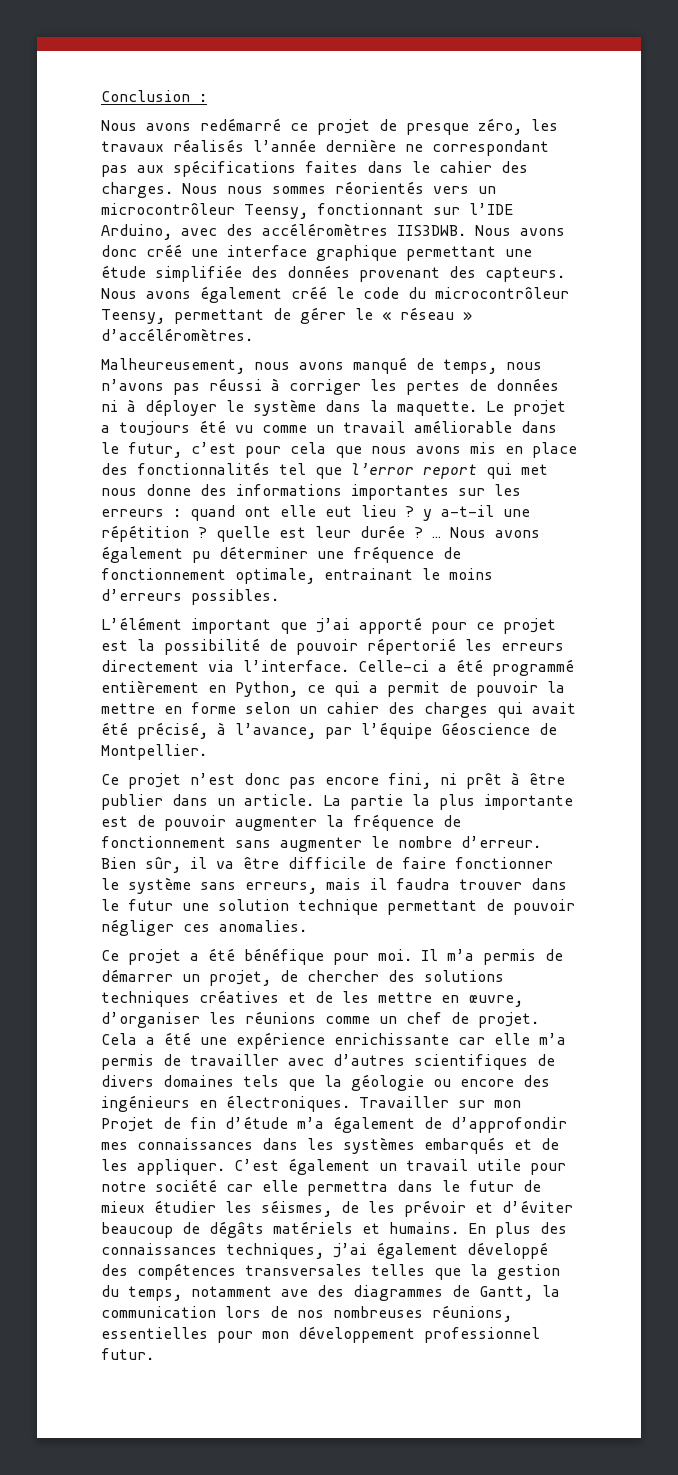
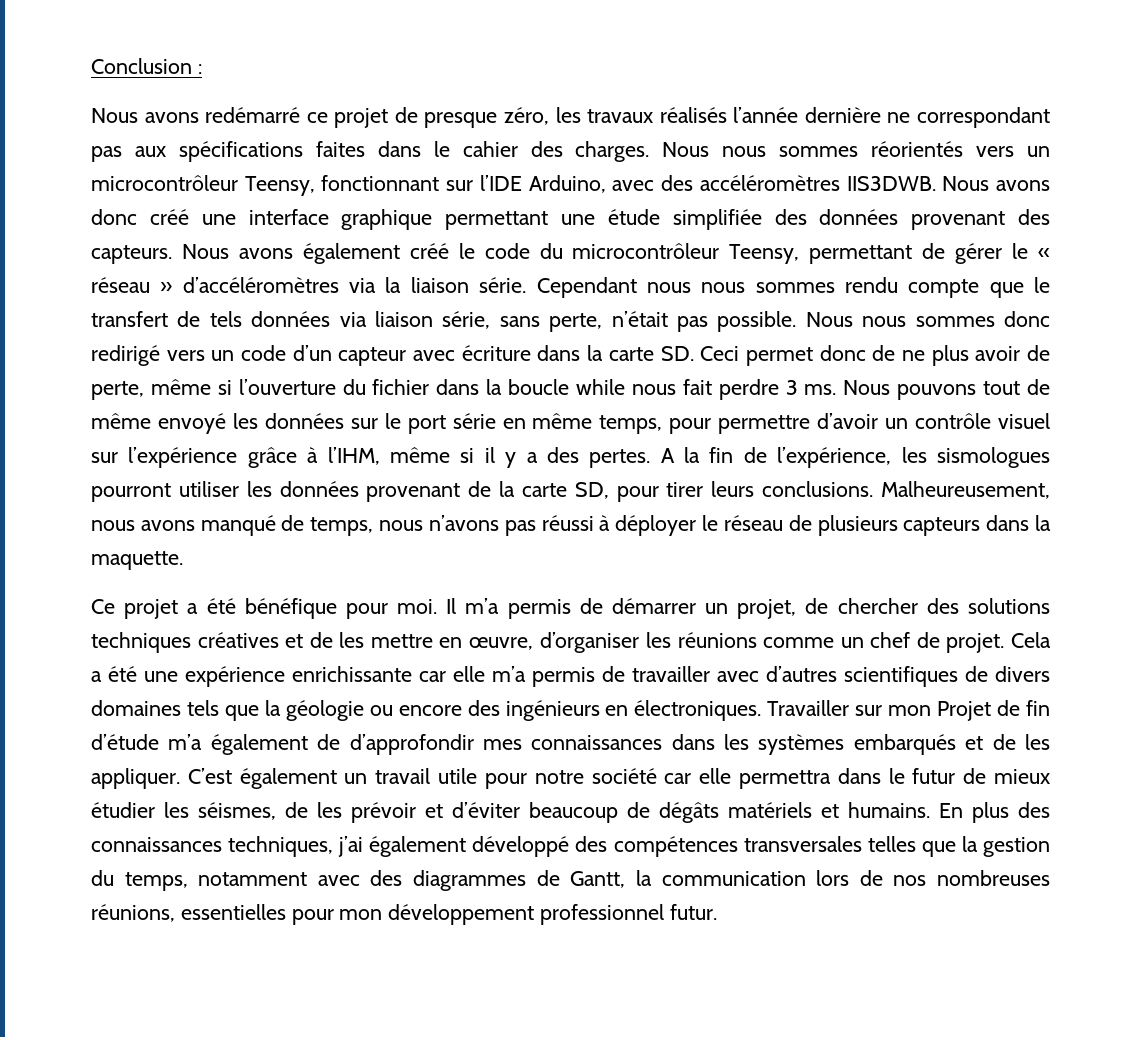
- Nous avons également créé le code du microcontrôleur Teensy, permettant de gérer le « réseau » d’accéléromètres.
- Malheureusement, nous avons manqué de temps, nous n’avons pas réussi à corriger les pertes de données ni à déployer le système dans la maquette. Le projet a toujours été vu comme un travail améliorable dans le futur, c’est pour cela que nous avons mis en place des fonctionnalités tel que l’error report qui met nous donne des informations importantes sur les erreurs : quand ont elle eut lieu ? y a-t-il une répétition ? quelle est leur durée ? … Nous avons également pu déterminer une fréquence de fonctionnement optimale, entrainant le moins d’erreurs possibles.
- L’élément important que j’ai apporté pour ce projet est la possibilité de pouvoir répertorié les erreurs directement via l’interface. Celle-ci a été programmé entièrement en Python, ce qui a permit de pouvoir la mettre en forme selon un cahier des charges qui avait été précisé, à l’avance, par l’équipe Géoscience de Montpellier.
- Ce projet n’est donc pas encore fini, ni prêt à être publier dans un article. La partie la plus importante est de pouvoir augmenter la fréquence de fonctionnement sans augmenter le nombre d’erreur. Bien sûr, il va être difficile de faire fonctionner le système sans erreurs, mais il faudra trouver dans le futur une solution technique permettant de pouvoir négliger ces anomalies.
+ Nous avons également créé le code du microcontrôleur Teensy, permettant de gérer le « réseau » d’accéléromètres via la liaison série. Cependant nous nous sommes rendu compte que le transfert de tels données via liaison série, sans perte, n’était pas possible. Nous nous sommes donc redirigé vers un code d’un capteur avec écriture dans la carte SD. Ceci permet donc de ne plus avoir de perte, même si l’ouverture du fichier dans la boucle while nous fait perdre 3 ms. Nous pouvons tout de même envoyé les données sur le port série en même temps, pour permettre d’avoir un contrôle visuel sur l’expérience grâce à l’IHM, même si il y a des pertes. A la fin de l’expérience, les sismologues pourront utiliser les données provenant de la carte SD, pour tirer leurs conclusions. Malheureusement, nous avons manqué de temps, nous n’avons pas réussi à déployer le réseau de plusieurs capteurs dans la maquette.
- En plus des connaissances techniques, j’ai également développé des compétences transversales telles que la gestion du temps, notamment ave des diagrammes de Gantt, la communication lors de nos nombreuses réunions, essentielles pour mon développement professionnel futur.
+ En plus des connaissances techniques, j’ai également développé des compétences transversales telles que la gestion du temps, notamment avec des diagrammes de Gantt, la communication lors de nos nombreuses réunions, essentielles pour mon développement professionnel futur.

